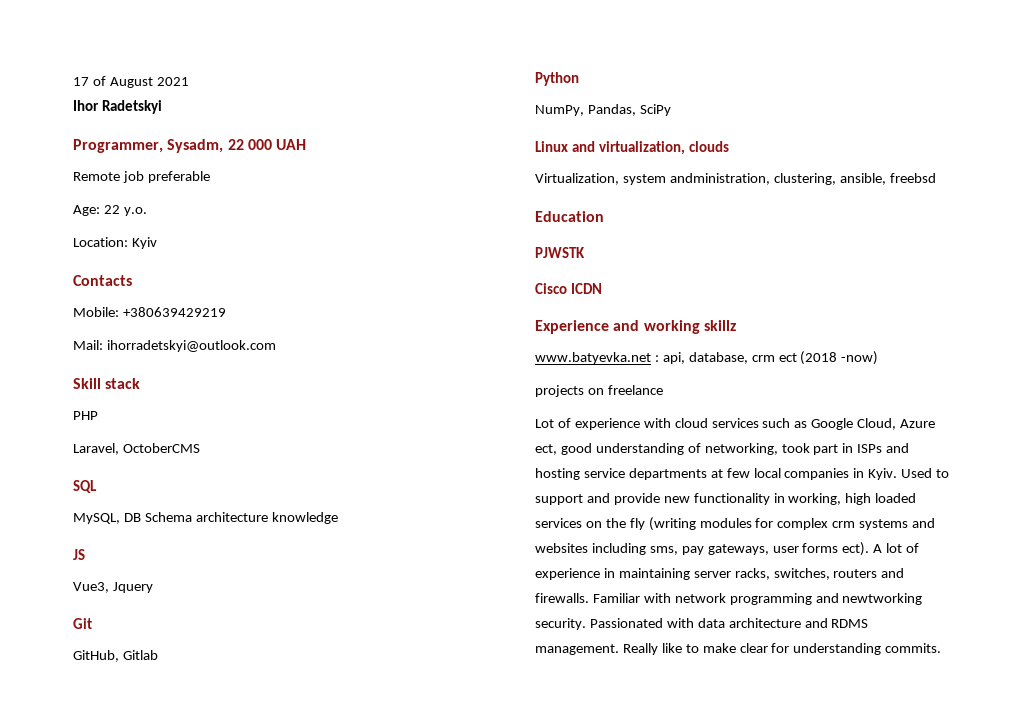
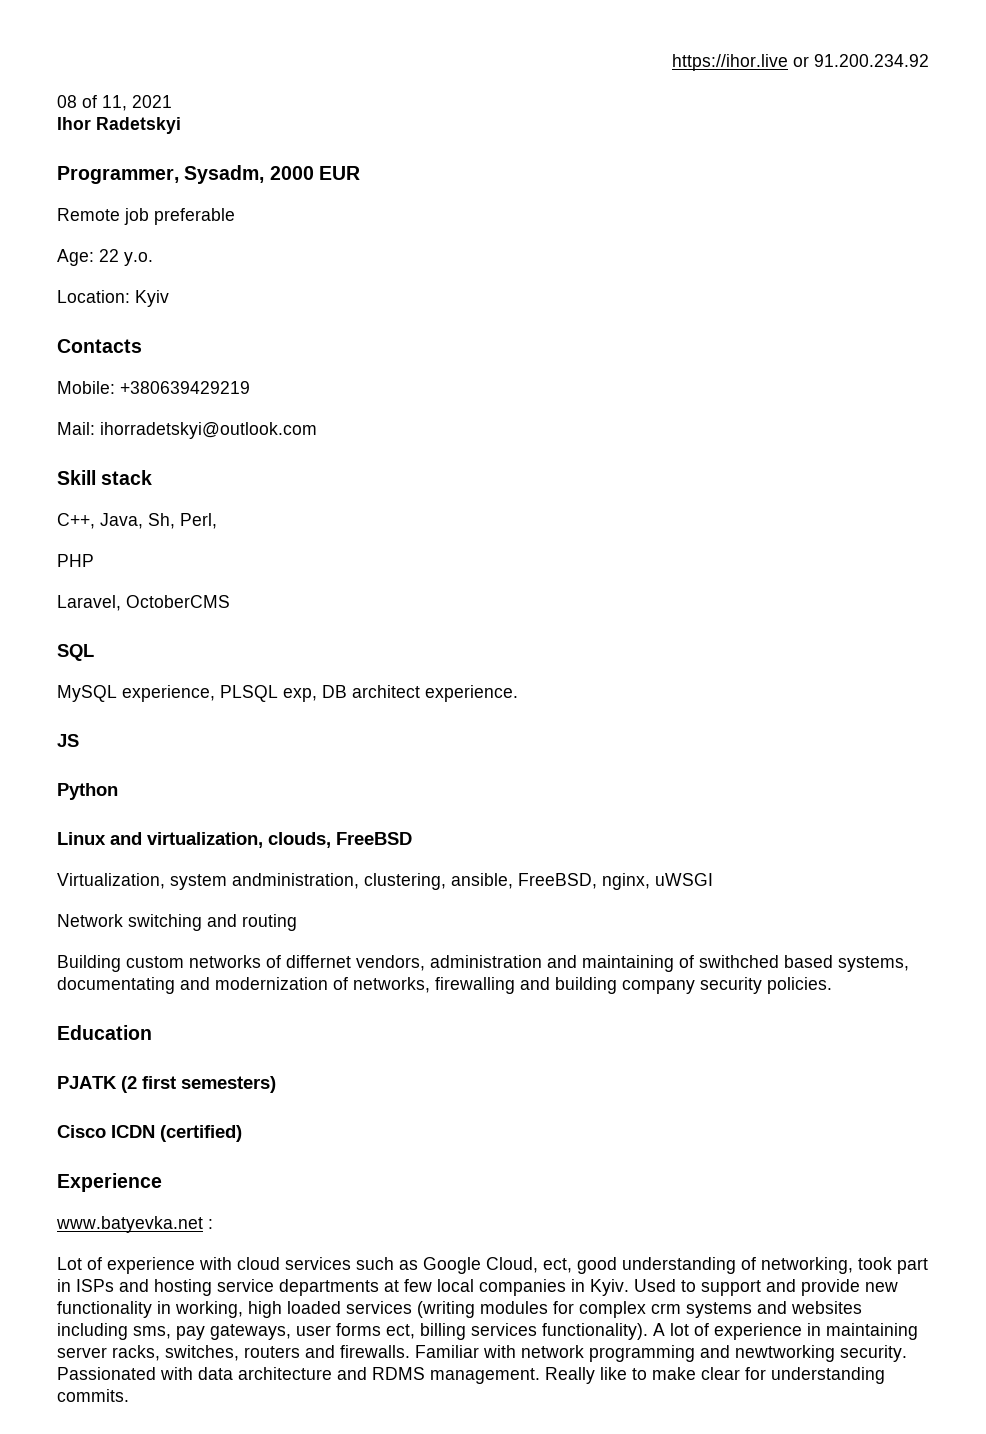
- 17 of August 2021
+ https://ihor.live or 91.200.234.92
+ 08 of 11, 2021
- Programmer, Sysadm, 22 000 UAH
+ Programmer, Sysadm, 2000 EUR
+ C++, Java, Sh, Perl,
- MySQL, DB Schema architecture knowledge
+ MySQL experience, PLSQL exp, DB architect experience.
  JS
- Vue3, Jquery
- Git
- GitHub, Gitlab
  Python
- NumPy, Pandas, SciPy
- Linux and virtualization, clouds
+ Linux and virtualization, clouds, FreeBSD
- Virtualization, system andministration, clustering, ansible, freebsd
+ Virtualization, system andministration, clustering, ansible, FreeBSD, nginx, uWSGI
+ Network switching and routing
+ Building custom networks of differnet vendors, administration and maintaining of swithched based systems, documentating and modernization of networks, firewalling and building company security policies.
  Education
- PJWSTK
+ PJATK (2 first semesters)
- Cisco ICDN
+ Cisco ICDN (certified)
- Experience and working skillz
+ Experience
- www.batyevka.net : api, database, crm ect (2018 -now)
- projects on freelance
+ www.batyevka.net :
- Lot of experience with cloud services such as Google Cloud, Azure ect, good understanding of networking, took part in ISPs and hosting service departments at few local companies in Kyiv.
+ Lot of experience with cloud services such as Google Cloud, ect, good understanding of networking, took part in ISPs and hosting service departments at few local companies in Kyiv.
- Used to support and provide new functionality in working, high loaded services on the fly (writing modules for complex crm systems and websites including sms, pay gateways, user forms ect).
+ Used to support and provide new functionality in working, high loaded services (writing modules for complex crm systems and websites including sms, pay gateways, user forms ect, billing services functionality).

